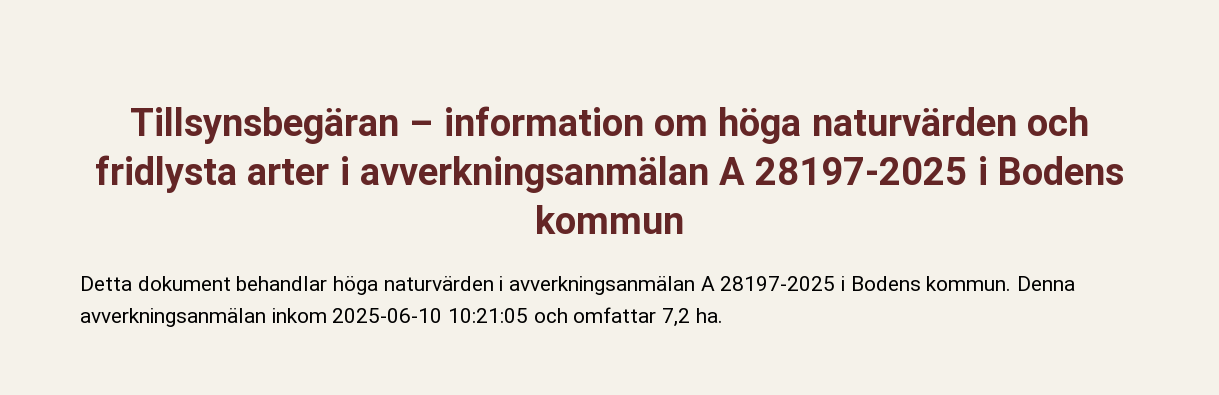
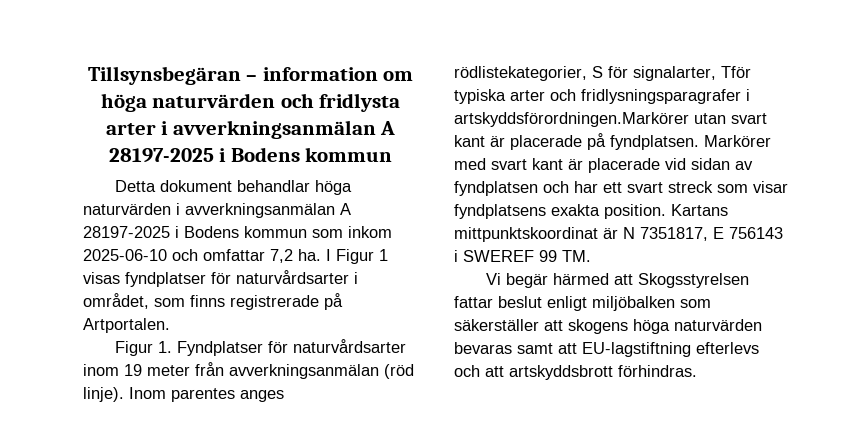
- Detta dokument behandlar höga naturvärden i avverkningsanmälan A 28197-2025 i Bodens kommun. Denna avverkningsanmälan inkom 2025-06-10 10:21:05 och omfattar 7,2 ha.
+ Detta dokument behandlar höga naturvärden i avverkningsanmälan A 28197-2025 i Bodens kommun som inkom 2025-06-10 och omfattar 7,2 ha.
+ I Figur 1 visas fyndplatser för naturvårdsarter i området, som finns registrerade på Artportalen.
+ Figur 1. Fyndplatser för naturvårdsarter inom 19 meter från avverkningsanmälan (röd linje). Inom parentes anges rödlistekategorier, S för signalarter, Tför typiska arter och fridlysningsparagrafer i artskyddsförordningen.Markörer utan svart kant är placerade på fyndplatsen. Markörer med svart kant är placerade vid sidan av fyndplatsen och har ett svart streck som visar fyndplatsens exakta position. Kartans mittpunktskoordinat är N 7351817, E 756143 i SWEREF 99 TM.
+ Vi begär härmed att Skogsstyrelsen fattar beslut enligt miljöbalken som säkerställer att skogens höga naturvärden bevaras samt att EU-lagstiftning efterlevs och att artskyddsbrott förhindras.

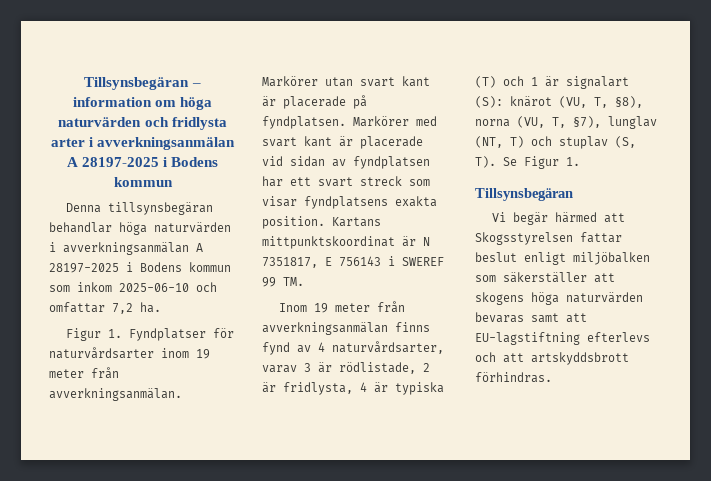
- Detta dokument behandlar höga naturvärden i avverkningsanmälan A 28197-2025 i Bodens kommun som inkom 2025-06-10 och omfattar 7,2 ha. I Figur 1 visas fyndplatser för naturvårdsarter i området, som finns registrerade på Artportalen.
+ Denna tillsynsbegäran behandlar höga naturvärden i avverkningsanmälan A 28197-2025 i Bodens kommun som inkom 2025-06-10 och omfattar 7,2 ha.
- Figur 1. Fyndplatser för naturvårdsarter inom 19 meter från avverkningsanmälan (röd linje). Inom parentes anges rödlistekategorier, S för signalarter, Tför typiska arter och fridlysningsparagrafer i artskyddsförordningen.Markörer utan svart kant är placerade på fyndplatsen.
+ Figur 1. Fyndplatser för naturvårdsarter inom 19 meter från avverkningsanmälan. Markörer utan svart kant är placerade på fyndplatsen.
- Markörer med svart kant är placerade vid sidan av fyndplatsen och har ett svart streck som visar fyndplatsens exakta position.
+ Markörer med svart kant är placerade vid sidan av fyndplatsen har ett svart streck som visar fyndplatsens exakta position.
+ Inom 19 meter från avverkningsanmälan finns fynd av 4 naturvårdsarter, varav 3 är rödlistade, 2 är fridlysta, 4 är typiska (T) och 1 är signalart (S): knärot (VU, T, §8), norna (VU, T, §7), lunglav (NT, T) och stuplav (S, T). Se Figur 1.
+ Tillsynsbegäran

